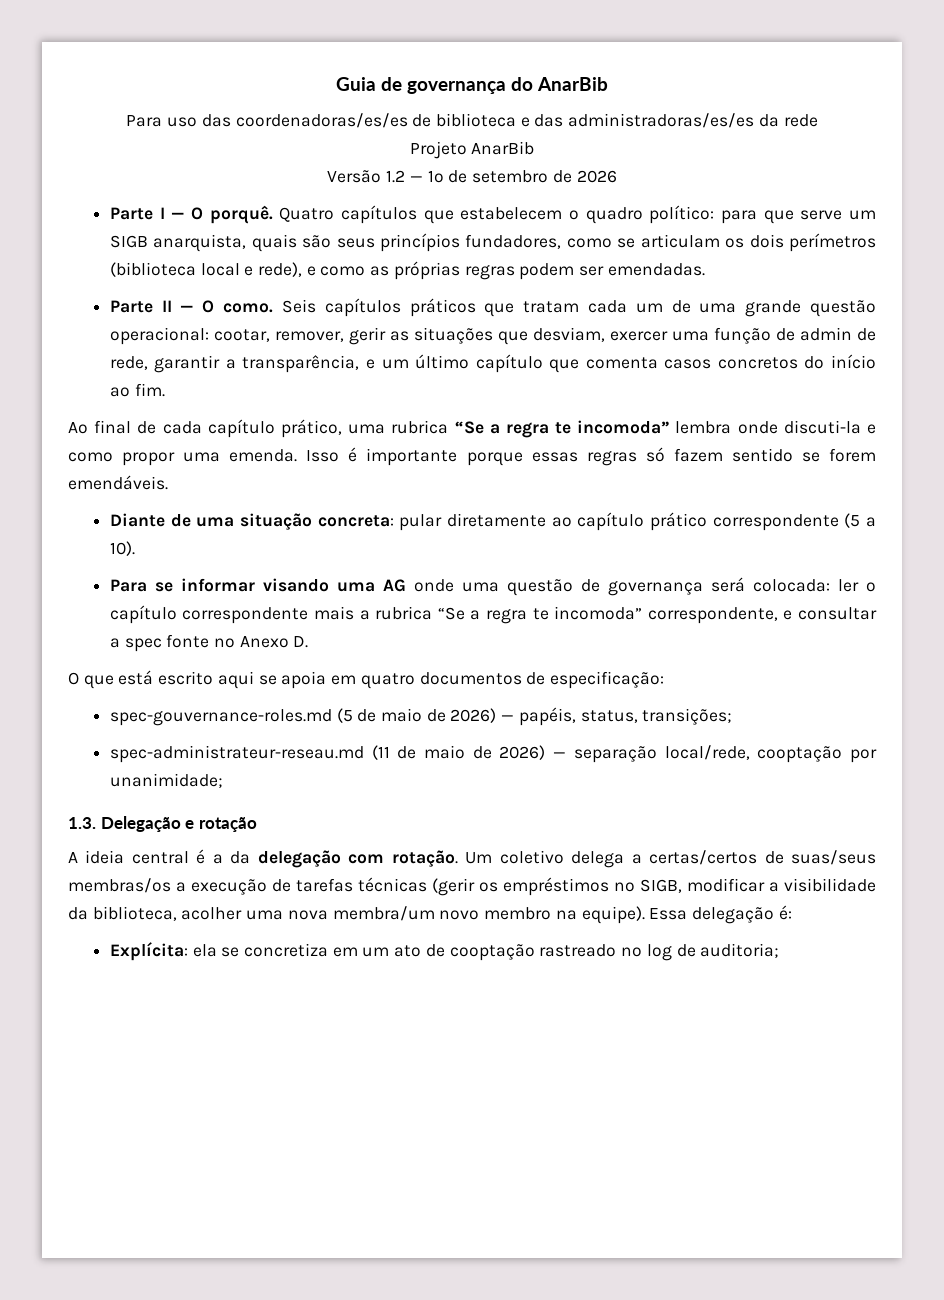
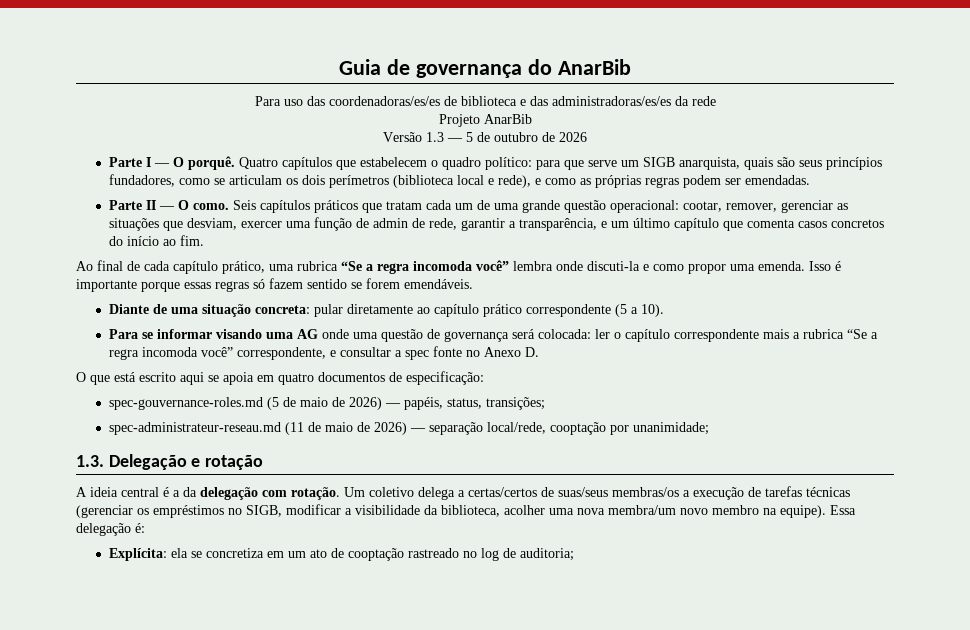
- Versão 1.2 — 1º de setembro de 2026
+ Versão 1.3 — 5 de outubro de 2026
- Seis capítulos práticos que tratam cada um de uma grande questão operacional: cootar, remover, gerir as situações que desviam, exercer uma função de admin de rede, garantir a transparência, e um último capítulo que comenta casos concretos do início ao fim.
+ Seis capítulos práticos que tratam cada um de uma grande questão operacional: cootar, remover, gerenciar as situações que desviam, exercer uma função de admin de rede, garantir a transparência, e um último capítulo que comenta casos concretos do início ao fim.
- Ao final de cada capítulo prático, uma rubrica “Se a regra te incomoda” lembra onde discuti-la e como propor uma emenda.
+ Ao final de cada capítulo prático, uma rubrica “Se a regra incomoda você” lembra onde discuti-la e como propor uma emenda.
- Para se informar visando uma AG onde uma questão de governança será colocada: ler o capítulo correspondente mais a rubrica “Se a regra te incomoda” correspondente, e consultar a spec fonte no Anexo D.
+ Para se informar visando uma AG onde uma questão de governança será colocada: ler o capítulo correspondente mais a rubrica “Se a regra incomoda você” correspondente, e consultar a spec fonte no Anexo D.
- Um coletivo delega a certas/certos de suas/seus membras/os a execução de tarefas técnicas (gerir os empréstimos no SIGB, modificar a visibilidade da biblioteca, acolher uma nova membra/um novo membro na equipe).
+ Um coletivo delega a certas/certos de suas/seus membras/os a execução de tarefas técnicas (gerenciar os empréstimos no SIGB, modificar a visibilidade da biblioteca, acolher uma nova membra/um novo membro na equipe).

